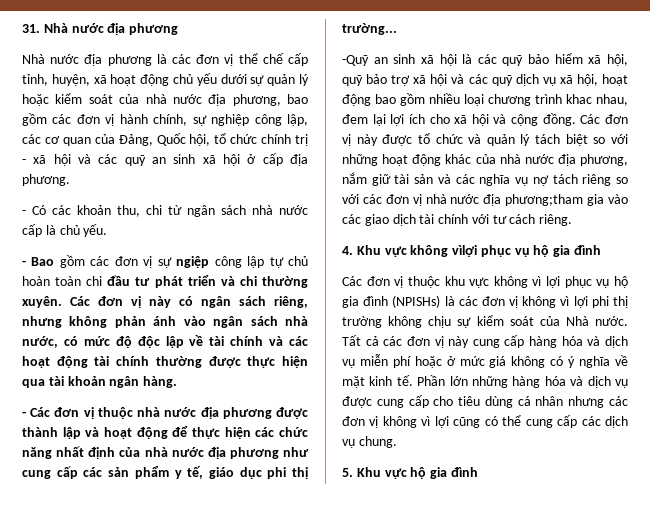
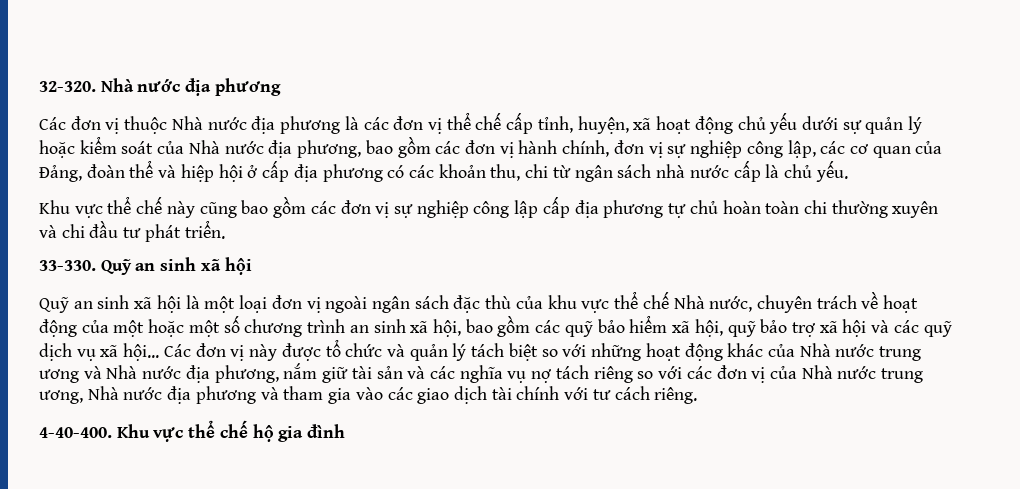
- 31. Nhà nước địa phương
+ 32-320. Nhà nước địa phương
- Nhà nước địa phương là các đơn vị thể chế cấp tỉnh, huyện, xã hoạt động chủ yếu dưới sự quản lý hoặc kiểm soát của nhà nước địa phương, bao gồm các đơn vị hành chính, sự nghiệp công lập, các cơ quan của Đảng, Quốc hội, tổ chức chính trị - xã hội và các quỹ an sinh xã hội ở cấp địa phương.
- - Có các khoản thu, chi từ ngân sách nhà nước cấp là chủ yếu.
+ Các đơn vị thuộc Nhà nước địa phương là các đơn vị thể chế cấp tỉnh, huyện, xã hoạt động chủ yếu dưới sự quản lý hoặc kiểm soát của Nhà nước địa phương, bao gồm các đơn vị hành chính, đơn vị sự nghiệp công lập, các cơ quan của Đảng, đoàn thể và hiệp hội ở cấp địa phương có các khoản thu, chi từ ngân sách nhà nước cấp là chủ yếu.
- - Bao gồm các đơn vị sự ngiệp công lập tự chủ hoàn toàn chi đầu tư phát triển và chi thường xuyên. Các đơn vị này có ngân sách riêng, nhưng không phản ánh vào ngân sách nhà nước, có mức độ độc lập về tài chính và các hoạt động tài chính thường được thực hiện qua tài khoản ngân hàng.
- - Các đơn vị thuộc nhà nước địa phương được thành lập và hoạt động để thực hiện các chức năng nhất định của nhà nước địa phương như cung cấp các sản phẩm y tế, giáo dục phi thị trường...
- -Quỹ an sinh xã hội là các quỹ bảo hiểm xã hội, quỹ bảo trợ xã hội và các quỹ dịch vụ xã hội, hoạt động bao gồm nhiều loại chương trình khac nhau, đem lại lợi ích cho xã hội và cộng đồng.
+ Khu vực thể chế này cũng bao gồm các đơn vị sự nghiệp công lập cấp địa phương tự chủ hoàn toàn chi thường xuyên và chi đầu tư phát triển.
+ 33-330. Quỹ an sinh xã hội
+ Quỹ an sinh xã hội là một loại đơn vị ngoài ngân sách đặc thù của khu vực thể chế Nhà nước, chuyên trách về hoạt động của một hoặc một số chương trình an sinh xã hội, bao gồm các quỹ bảo hiểm xã hội, quỹ bảo trợ xã hội và các quỹ dịch vụ xã hội...
- Các đơn vị này được tổ chức và quản lý tách biệt so với những hoạt động khác của nhà nước địa phương, nắm giữ tài sản và các nghĩa vụ nợ tách riêng so với các đơn vị nhà nước địa phương;tham gia vào các giao dịch tài chính với tư cách riêng.
+ Các đơn vị này được tổ chức và quản lý tách biệt so với những hoạt động khác của Nhà nước trung ương và Nhà nước địa phương, nắm giữ tài sản và các nghĩa vụ nợ tách riêng so với các đơn vị của Nhà nước trung ương, Nhà nước địa phương và tham gia vào các giao dịch tài chính với tư cách riêng.
- 4. Khu vực không vìlợi phục vụ hộ gia đình
- Các đơn vị thuộc khu vực không vì lợi phục vụ hộ gia đình (NPISHs) là các đơn vị không vì lợi phi thị trường không chịu sự kiểm soát của Nhà nước. Tất cả các đơn vị này cung cấp hàng hóa và dịch vụ miễn phí hoặc ở mức giá không có ý nghĩa về mặt kinh tế. Phần lớn những hàng hóa và dịch vụ được cung cấp cho tiêu dùng cá nhân nhưng các đơn vị không vì lợi cũng có thể cung cấp các dịch vụ chung.
- 5. Khu vực hộ gia đình
+ 4-40-400. Khu vực thể chế hộ gia đình

